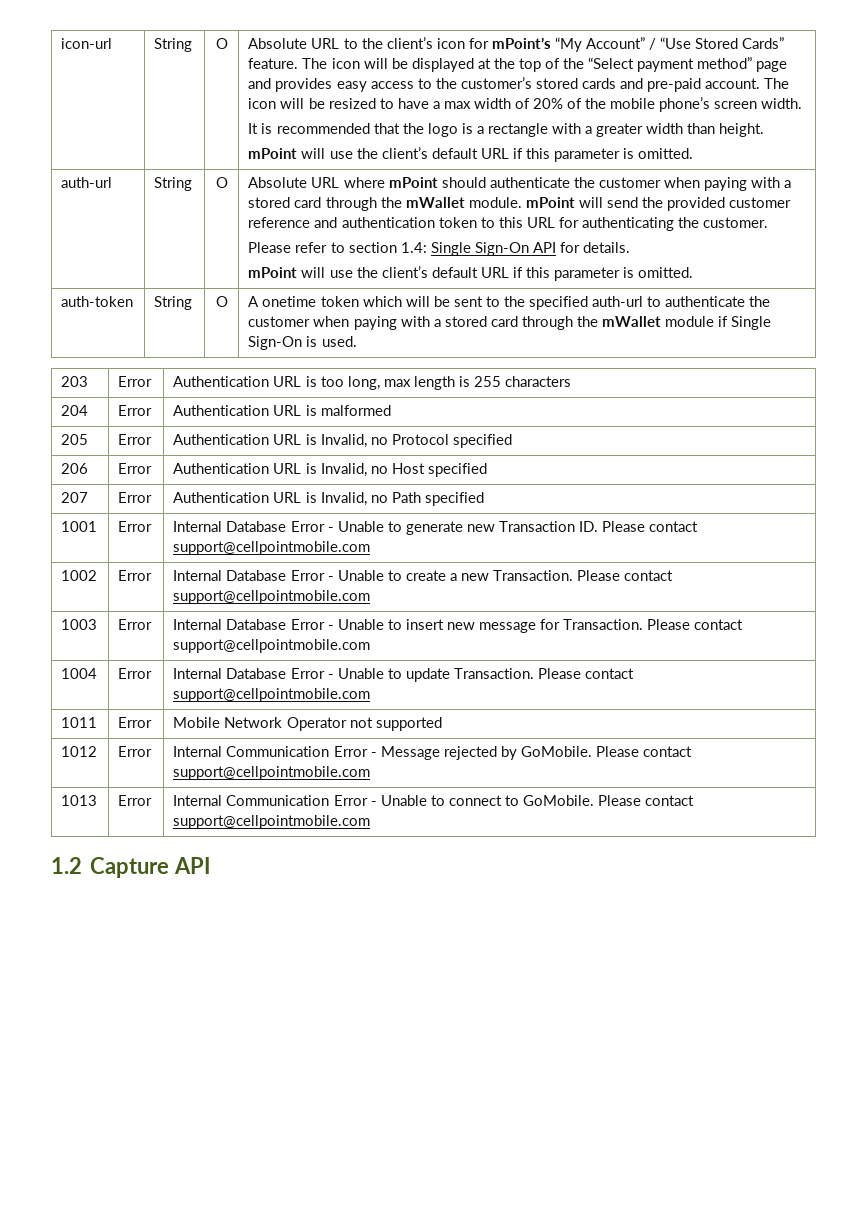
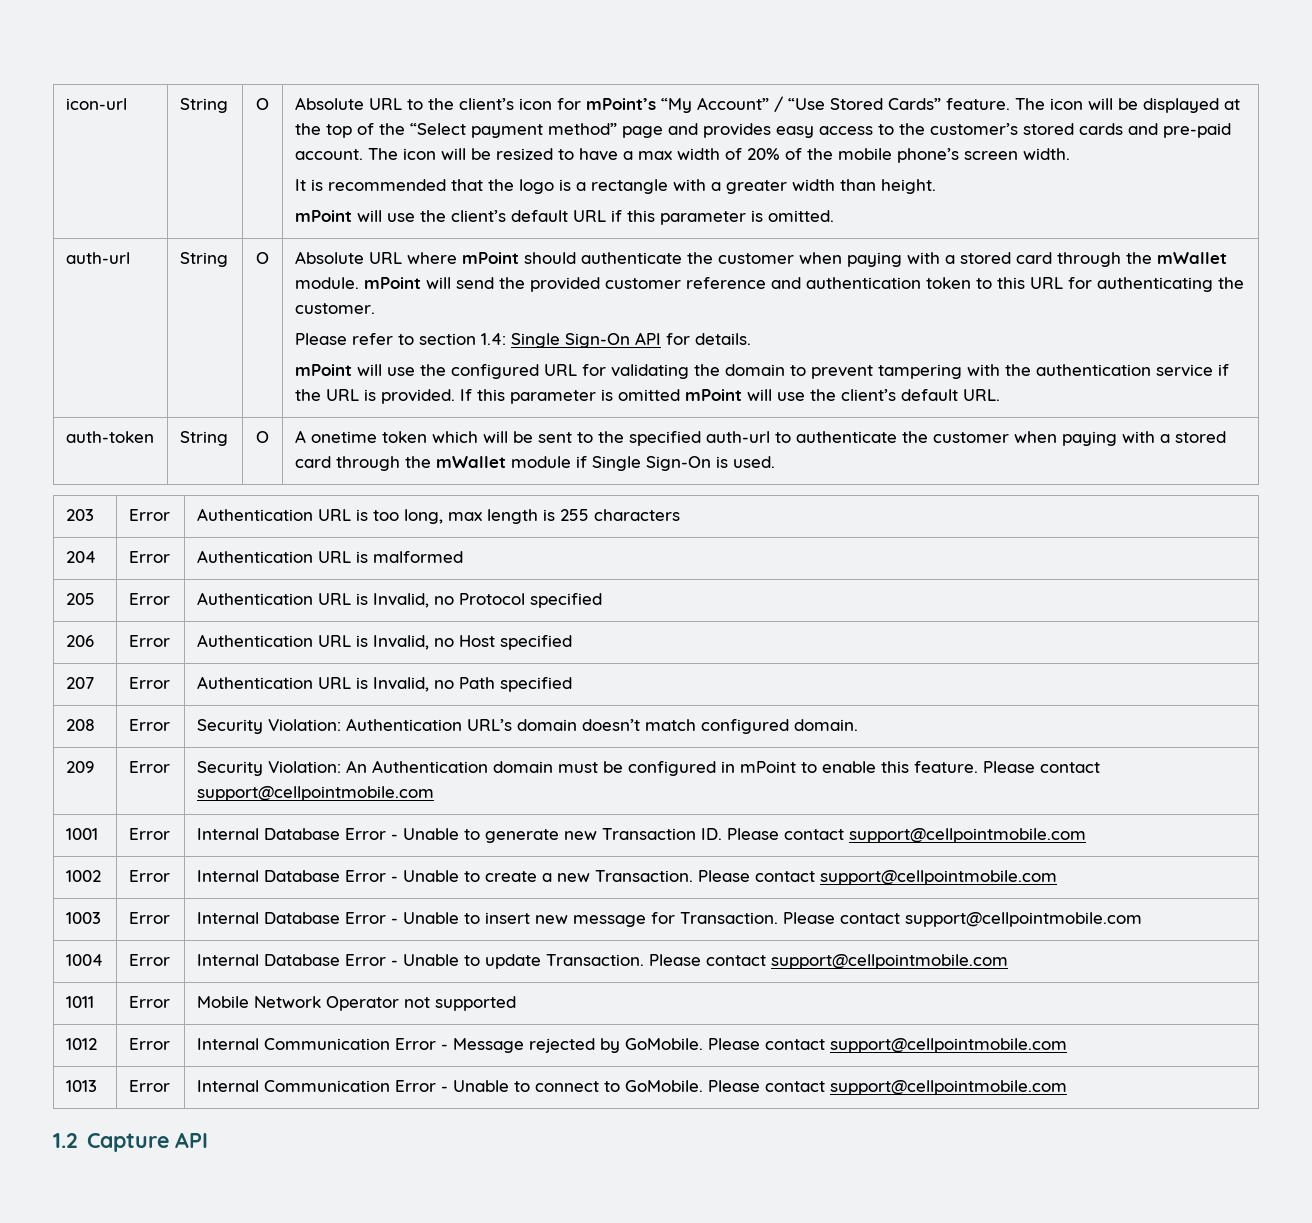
  Please refer to section 1.4: Single Sign-On API for details.
- mPoint will use the client’s default URL if this parameter is omitted.
+ mPoint will use the configured URL for validating the domain to prevent tampering with the authentication service if the URL is provided. If this parameter is omitted mPoint will use the client’s default URL.
+ 208 | Error | Security Violation: Authentication URL’s domain doesn’t match configured domain.
+ 209 | Error | Security Violation: An Authentication domain must be configured in mPoint to enable this feature. Please contact support@cellpointmobile.com

